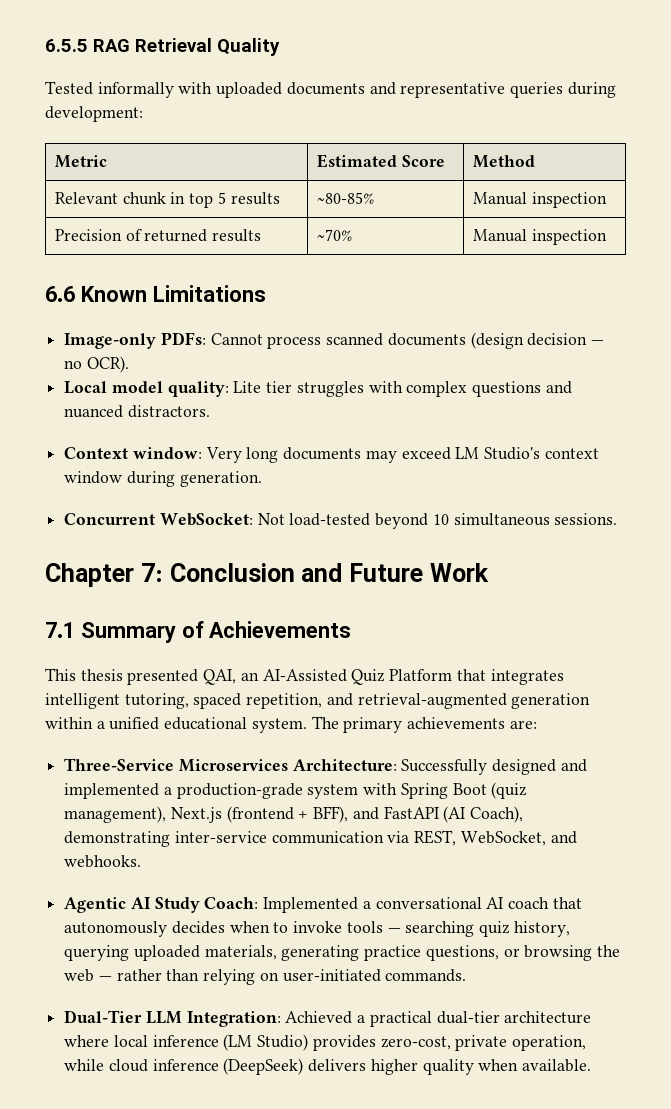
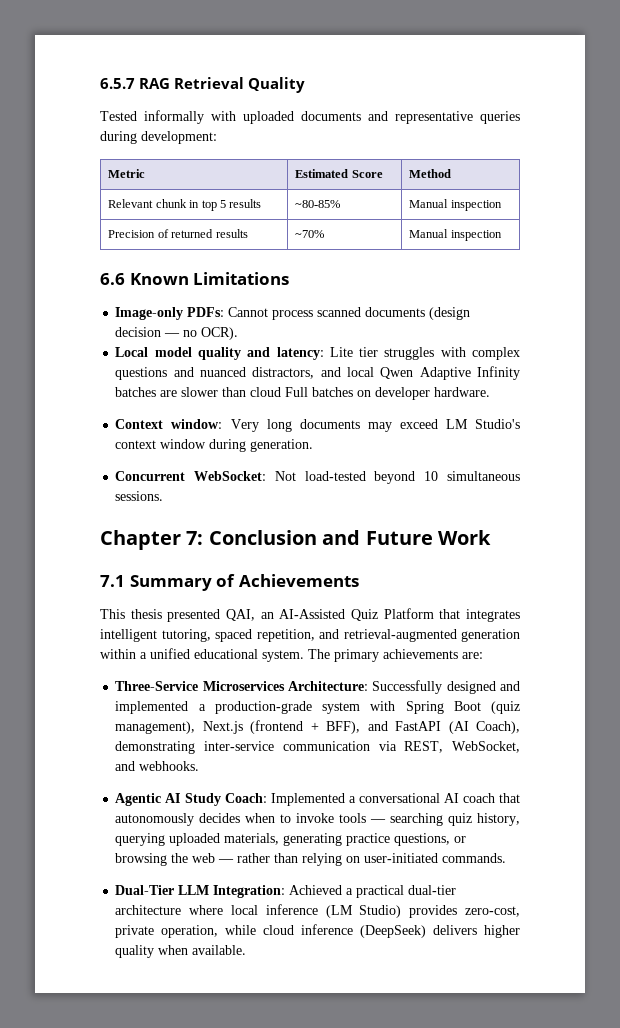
- 6.5.5 RAG Retrieval Quality
+ 6.5.7 RAG Retrieval Quality
- Local model quality: Lite tier struggles with complex questions and nuanced distractors.
+ Local model quality and latency: Lite tier struggles with complex questions and nuanced distractors, and local Qwen Adaptive Infinity batches are slower than cloud Full batches on developer hardware.

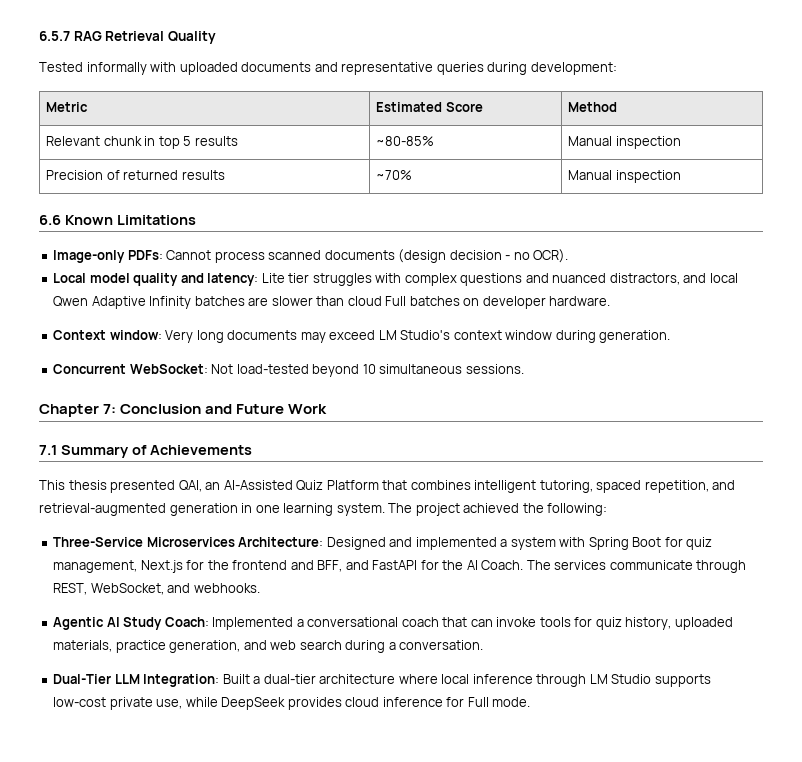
- Image-only PDFs: Cannot process scanned documents (design decision — no OCR).
+ Image-only PDFs: Cannot process scanned documents (design decision - no OCR).
- This thesis presented QAI, an AI-Assisted Quiz Platform that integrates intelligent tutoring, spaced repetition, and retrieval-augmented generation within a unified educational system. The primary achievements are:
+ This thesis presented QAI, an AI-Assisted Quiz Platform that combines intelligent tutoring, spaced repetition, and retrieval-augmented generation in one learning system. The project achieved the following:
- Three-Service Microservices Architecture: Successfully designed and implemented a production-grade system with Spring Boot (quiz management), Next.js (frontend + BFF), and FastAPI (AI Coach), demonstrating inter-service communication via REST, WebSocket, and webhooks.
+ Three-Service Microservices Architecture: Designed and implemented a system with Spring Boot for quiz management, Next.js for the frontend and BFF, and FastAPI for the AI Coach. The services communicate through REST, WebSocket, and webhooks.
- Agentic AI Study Coach: Implemented a conversational AI coach that autonomously decides when to invoke tools — searching quiz history, querying uploaded materials, generating practice questions, or browsing the web — rather than relying on user-initiated commands.
+ Agentic AI Study Coach: Implemented a conversational coach that can invoke tools for quiz history, uploaded materials, practice generation, and web search during a conversation.
- Dual-Tier LLM Integration: Achieved a practical dual-tier architecture where local inference (LM Studio) provides zero-cost, private operation, while cloud inference (DeepSeek) delivers higher quality when available.
+ Dual-Tier LLM Integration: Built a dual-tier architecture where local inference through LM Studio supports low-cost private use, while DeepSeek provides cloud inference for Full mode.

